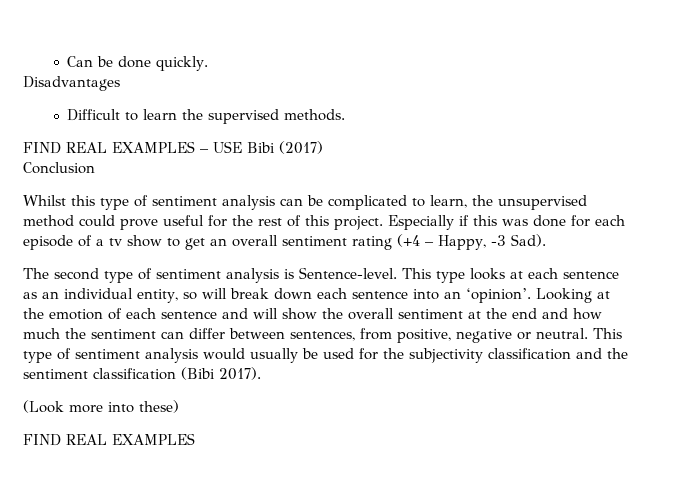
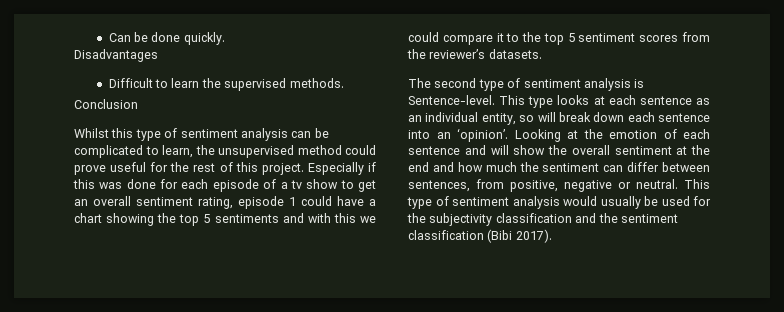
- FIND REAL EXAMPLES – USE Bibi (2017)
- Especially if this was done for each episode of a tv show to get an overall sentiment rating (+4 – Happy, -3 Sad).
+ Especially if this was done for each episode of a tv show to get an overall sentiment rating, episode 1 could have a chart showing the top 5 sentiments and with this we could compare it to the top 5 sentiment scores from the reviewer’s datasets.
- (Look more into these)
- FIND REAL EXAMPLES

